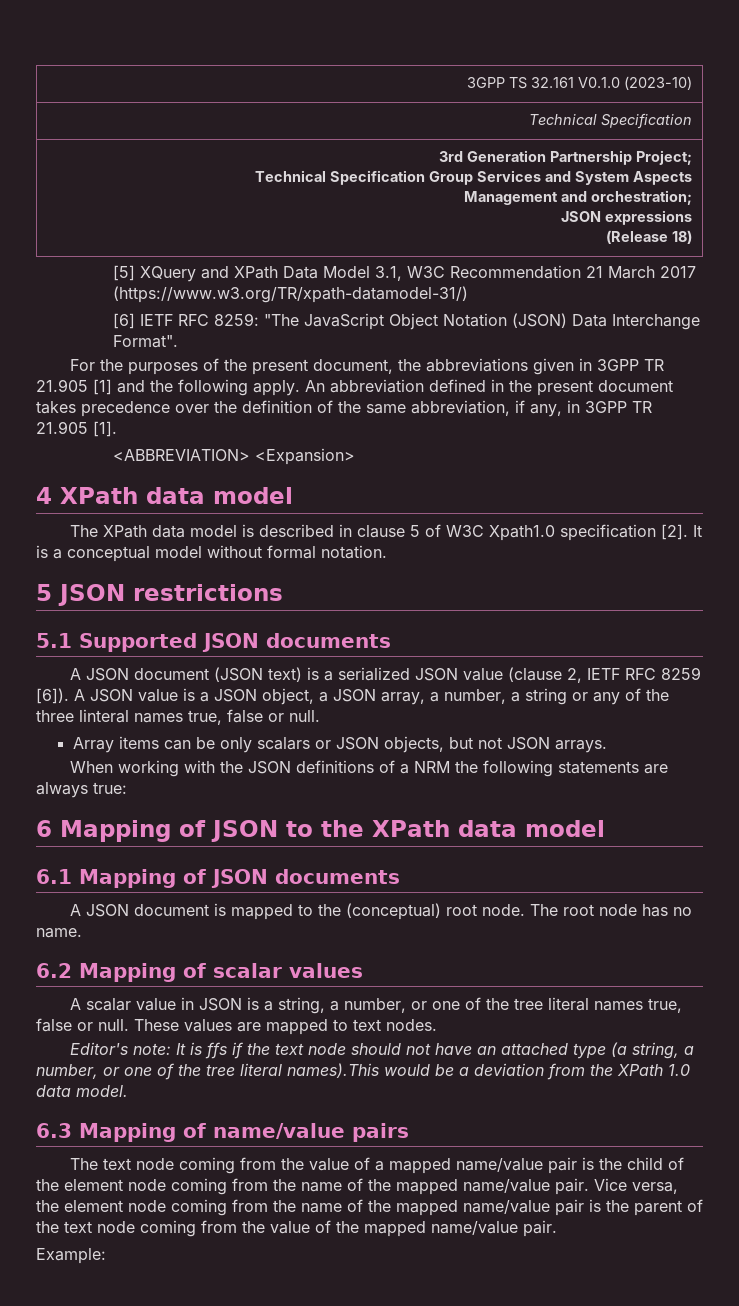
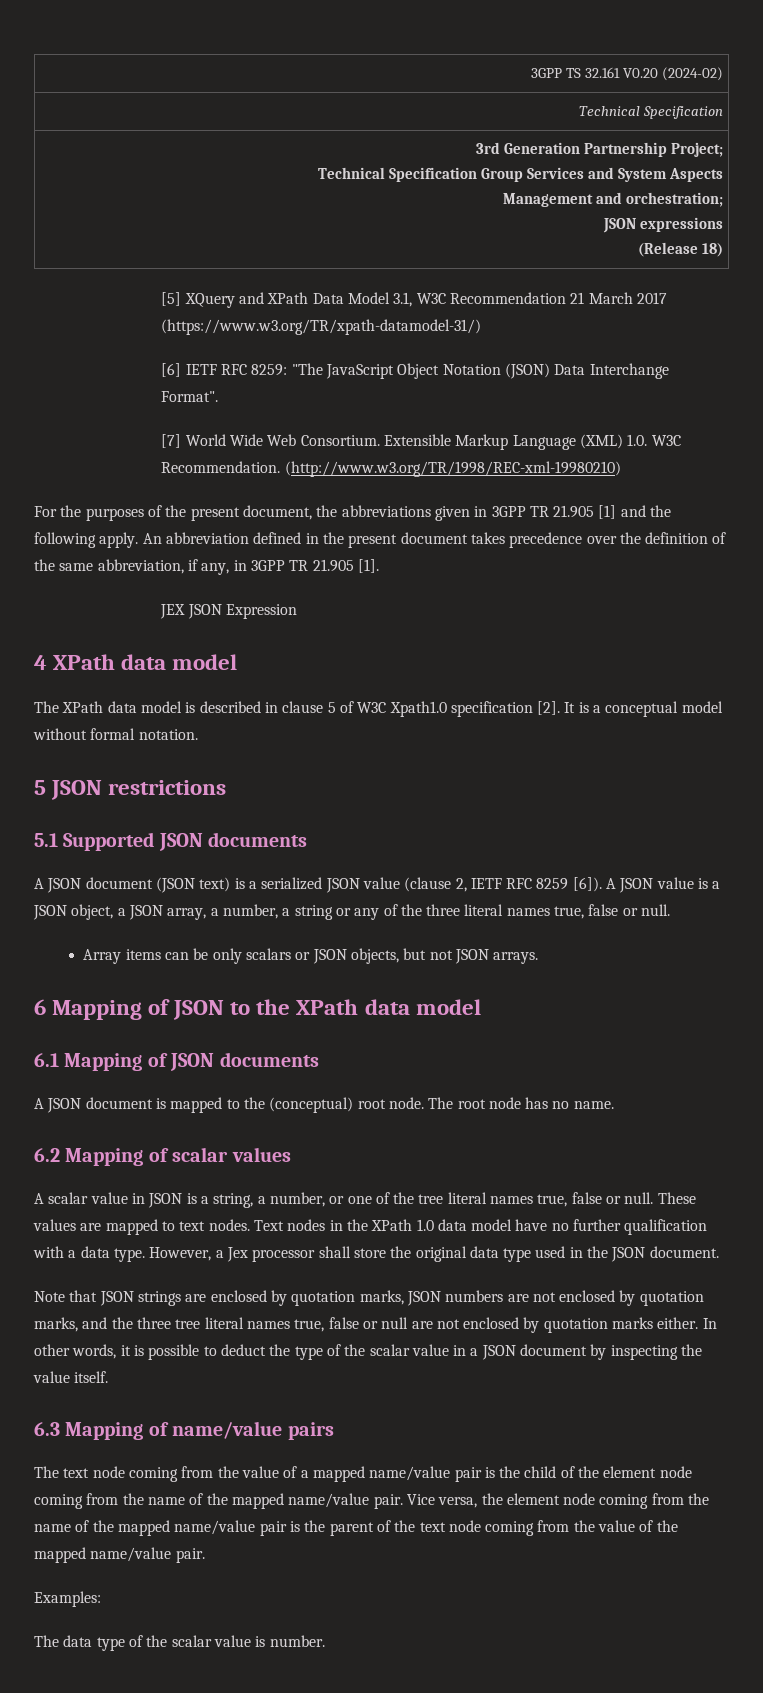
- 3GPP TS 32.161 V0.1.0 (2023-10)
+ 3GPP TS 32.161 V0.20 (2024-02)
+ [7] World Wide Web Consortium. Extensible Markup Language (XML) 1.0. W3C Recommendation. (http://www.w3.org/TR/1998/REC-xml-19980210)
- <ABBREVIATION> <Expansion>
+ JEX JSON Expression
- A JSON value is a JSON object, a JSON array, a number, a string or any of the three linteral names true, false or null.
+ A JSON value is a JSON object, a JSON array, a number, a string or any of the three literal names true, false or null.
- When working with the JSON definitions of a NRM the following statements are always true:
- These values are mapped to text nodes.
- Editor's note: It is ffs if the text node should not have an attached type (a string, a number, or one of the tree literal names).This would be a deviation from the XPath 1.0 data model.
+ These values are mapped to text nodes. Text nodes in the XPath 1.0 data model have no further qualification with a data type. However, a Jex processor shall store the original data type used in the JSON document.
+ Note that JSON strings are enclosed by quotation marks, JSON numbers are not enclosed by quotation marks, and the three tree literal names true, false or null are not enclosed by quotation marks either. In other words, it is possible to deduct the type of the scalar value in a JSON document by inspecting the value itself.
- Example:
+ Examples:
+ The data type of the scalar value is number.

